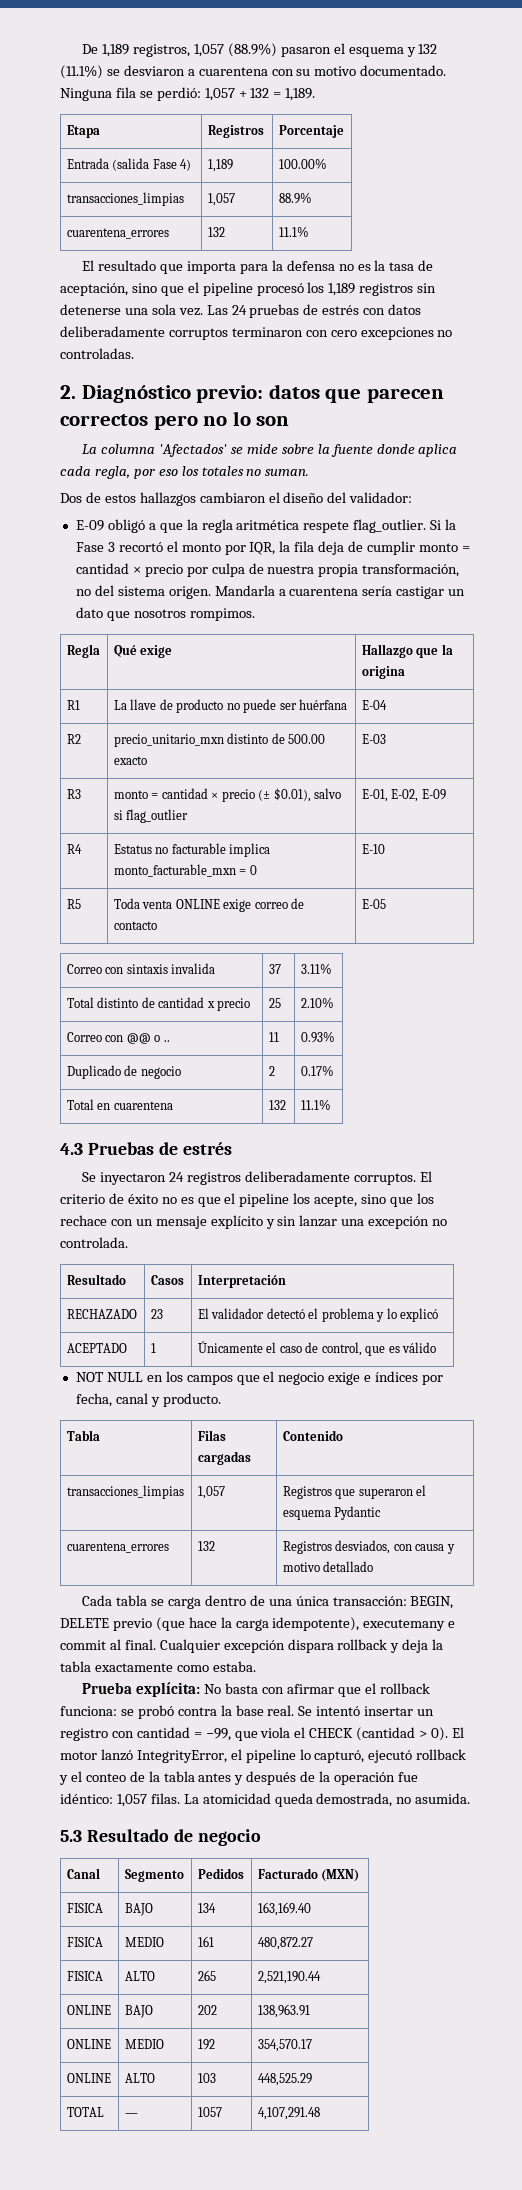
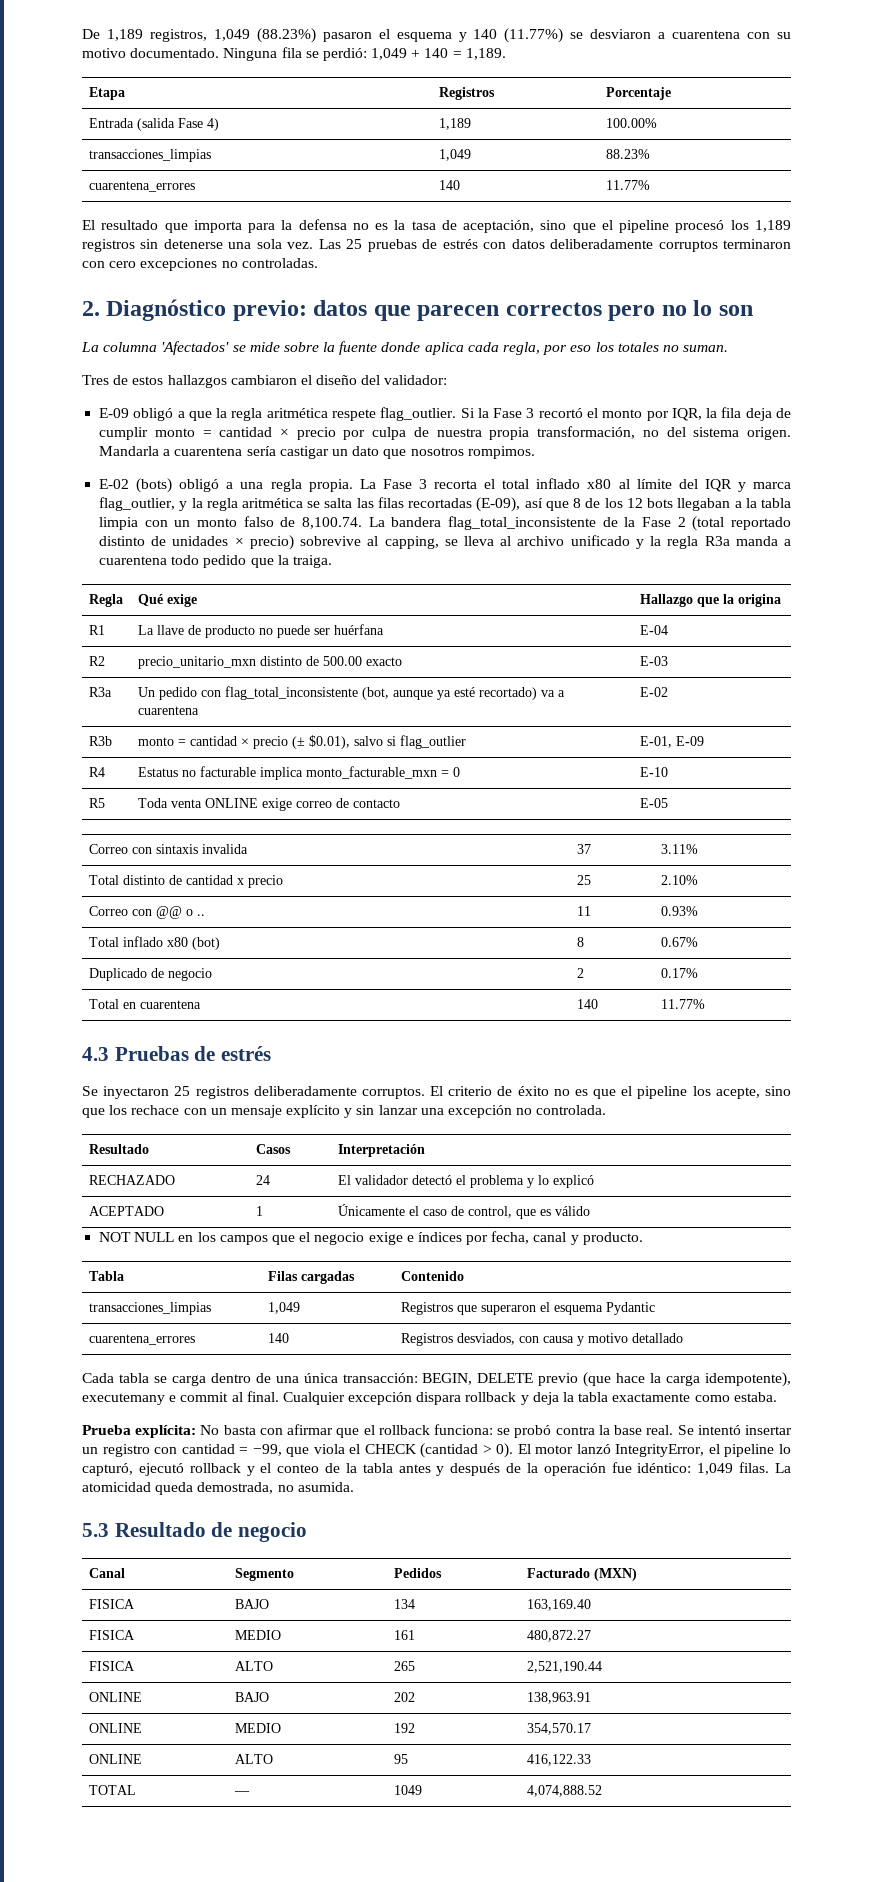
- De 1,189 registros, 1,057 (88.9%) pasaron el esquema y 132 (11.1%) se desviaron a cuarentena con su motivo documentado.
+ De 1,189 registros, 1,049 (88.23%) pasaron el esquema y 140 (11.77%) se desviaron a cuarentena con su motivo documentado.
- Ninguna fila se perdió: 1,057 + 132 = 1,189.
+ Ninguna fila se perdió: 1,049 + 140 = 1,189.
- transacciones_limpias | 1,057 | 88.9%
- cuarentena_errores | 132 | 11.1%
+ transacciones_limpias | 1,049 | 88.23%
+ cuarentena_errores | 140 | 11.77%
- Las 24 pruebas de estrés con datos deliberadamente corruptos terminaron con cero excepciones no controladas.
+ Las 25 pruebas de estrés con datos deliberadamente corruptos terminaron con cero excepciones no controladas.
- Dos de estos hallazgos cambiaron el diseño del validador:
+ Tres de estos hallazgos cambiaron el diseño del validador:
+ E-02 (bots) obligó a una regla propia. La Fase 3 recorta el total inflado x80 al límite del IQR y marca flag_outlier, y la regla aritmética se salta las filas recortadas (E-09), así que 8 de los 12 bots llegaban a la tabla limpia con un monto falso de 8,100.74. La bandera flag_total_inconsistente de la Fase 2 (total reportado distinto de unidades × precio) sobrevive al capping, se lleva al archivo unificado y la regla R3a manda a cuarentena todo pedido que la traiga.
- R3 | monto = cantidad × precio (± $0.01), salvo si flag_outlier | E-01, E-02, E-09
+ R3a | Un pedido con flag_total_inconsistente (bot, aunque ya esté recortado) va a cuarentena | E-02
+ R3b | monto = cantidad × precio (± $0.01), salvo si flag_outlier | E-01, E-09
+ Total inflado x80 (bot) | 8 | 0.67%
- Total en cuarentena | 132 | 11.1%
+ Total en cuarentena | 140 | 11.77%
- Se inyectaron 24 registros deliberadamente corruptos.
+ Se inyectaron 25 registros deliberadamente corruptos.
- RECHAZADO | 23 | El validador detectó el problema y lo explicó
+ RECHAZADO | 24 | El validador detectó el problema y lo explicó
- transacciones_limpias | 1,057 | Registros que superaron el esquema Pydantic
+ transacciones_limpias | 1,049 | Registros que superaron el esquema Pydantic
- cuarentena_errores | 132 | Registros desviados, con causa y motivo detallado
+ cuarentena_errores | 140 | Registros desviados, con causa y motivo detallado
- El motor lanzó IntegrityError, el pipeline lo capturó, ejecutó rollback y el conteo de la tabla antes y después de la operación fue idéntico: 1,057 filas.
+ El motor lanzó IntegrityError, el pipeline lo capturó, ejecutó rollback y el conteo de la tabla antes y después de la operación fue idéntico: 1,049 filas.
- ONLINE | ALTO | 103 | 448,525.29
+ ONLINE | ALTO | 95 | 416,122.33
- TOTAL | — | 1057 | 4,107,291.48
+ TOTAL | — | 1049 | 4,074,888.52

